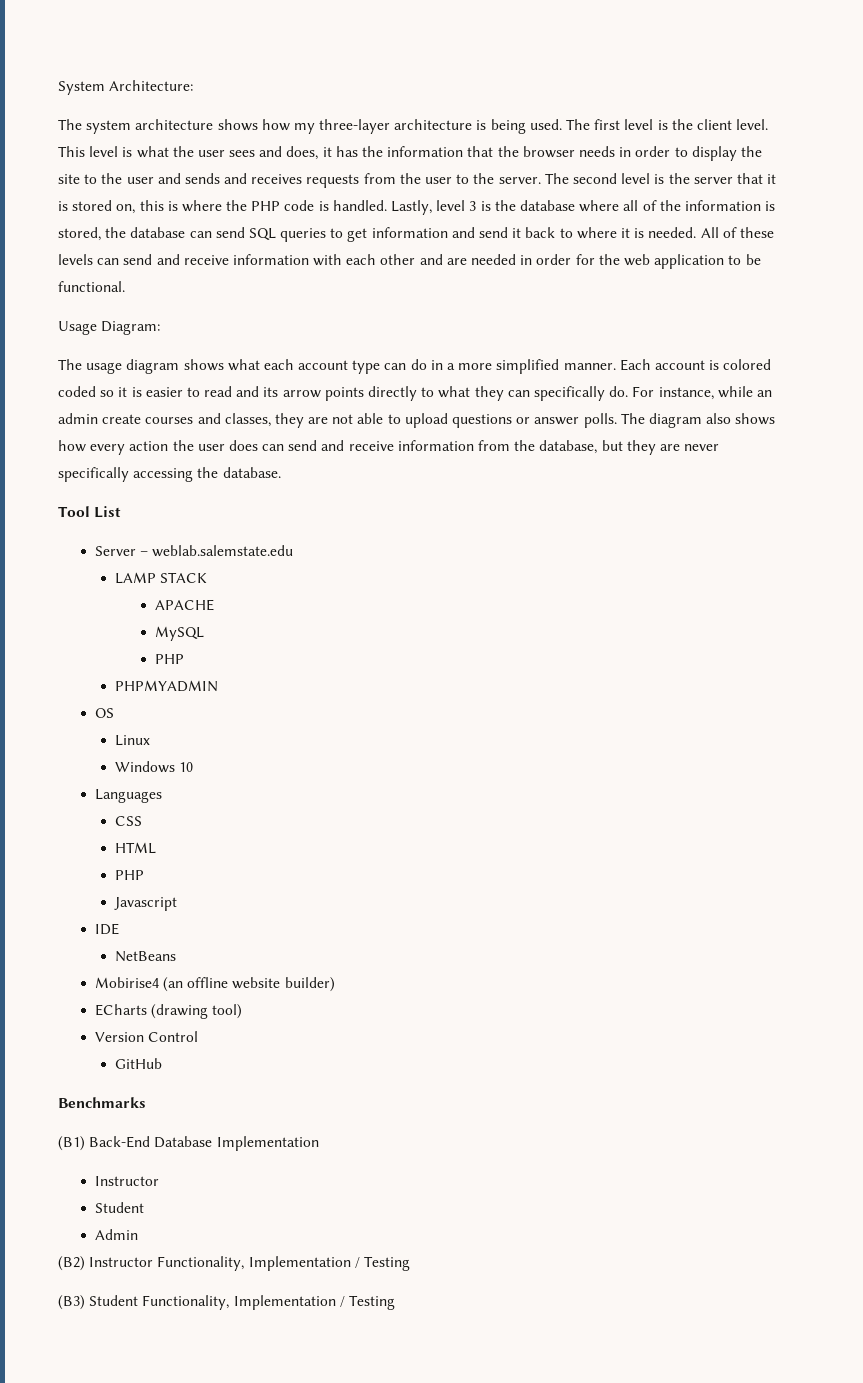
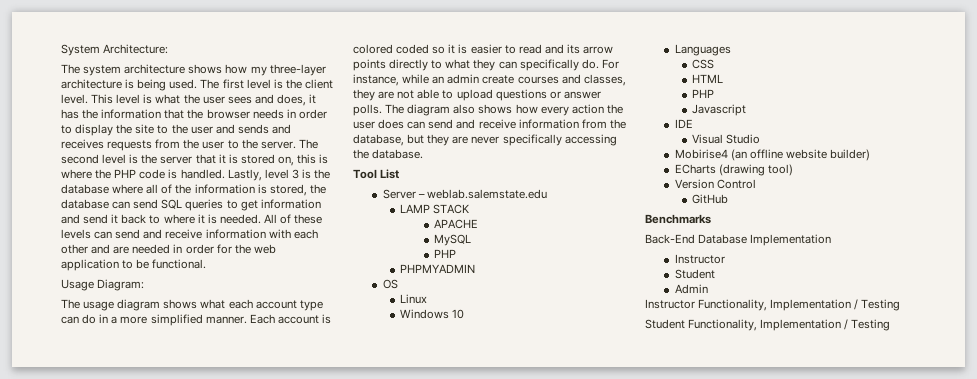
- NetBeans
+ Visual Studio
- (B1) Back-End Database Implementation
+ Back-End Database Implementation
- (B2) Instructor Functionality, Implementation / Testing
+ Instructor Functionality, Implementation / Testing
- (B3) Student Functionality, Implementation / Testing
+ Student Functionality, Implementation / Testing

